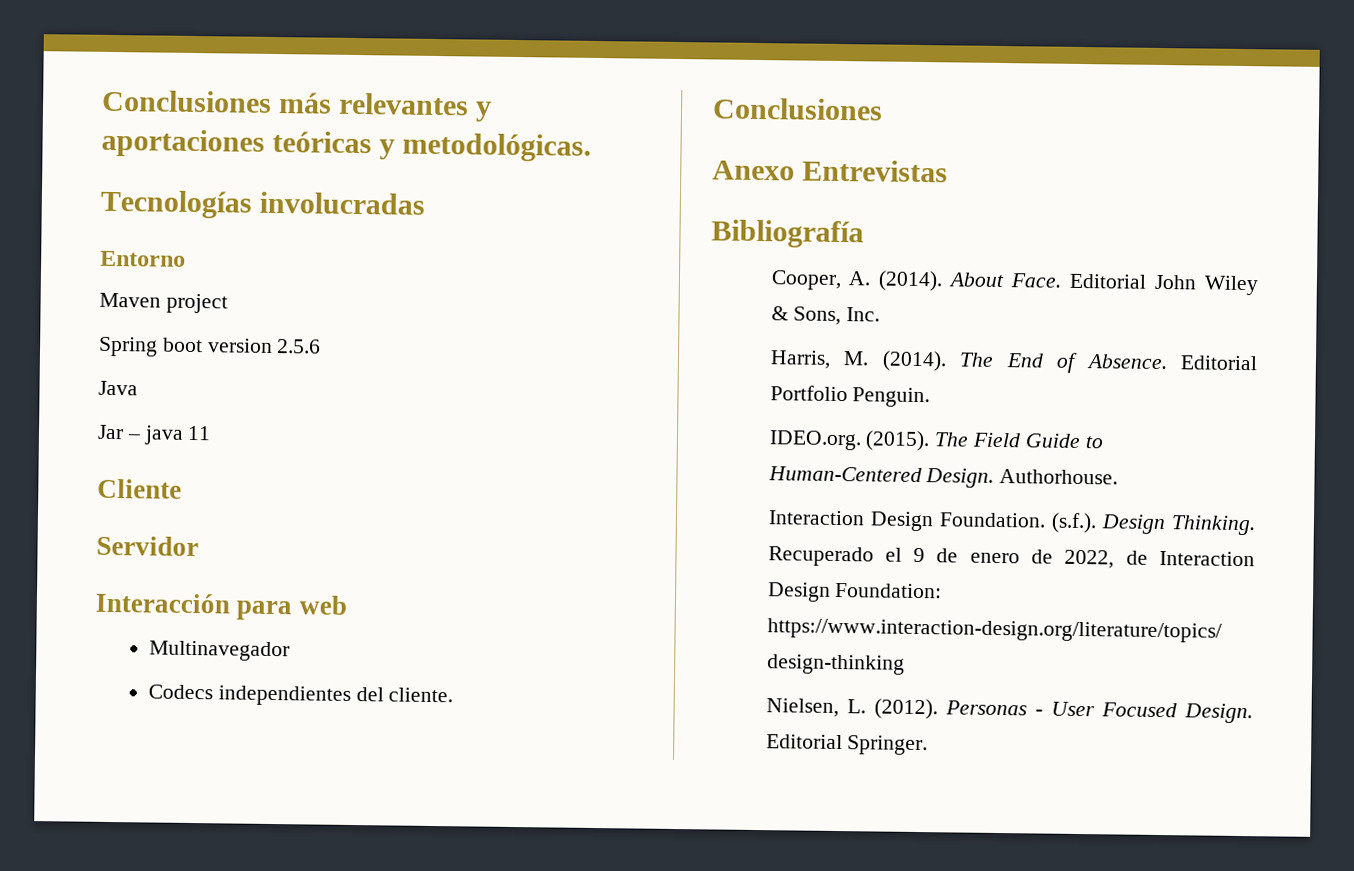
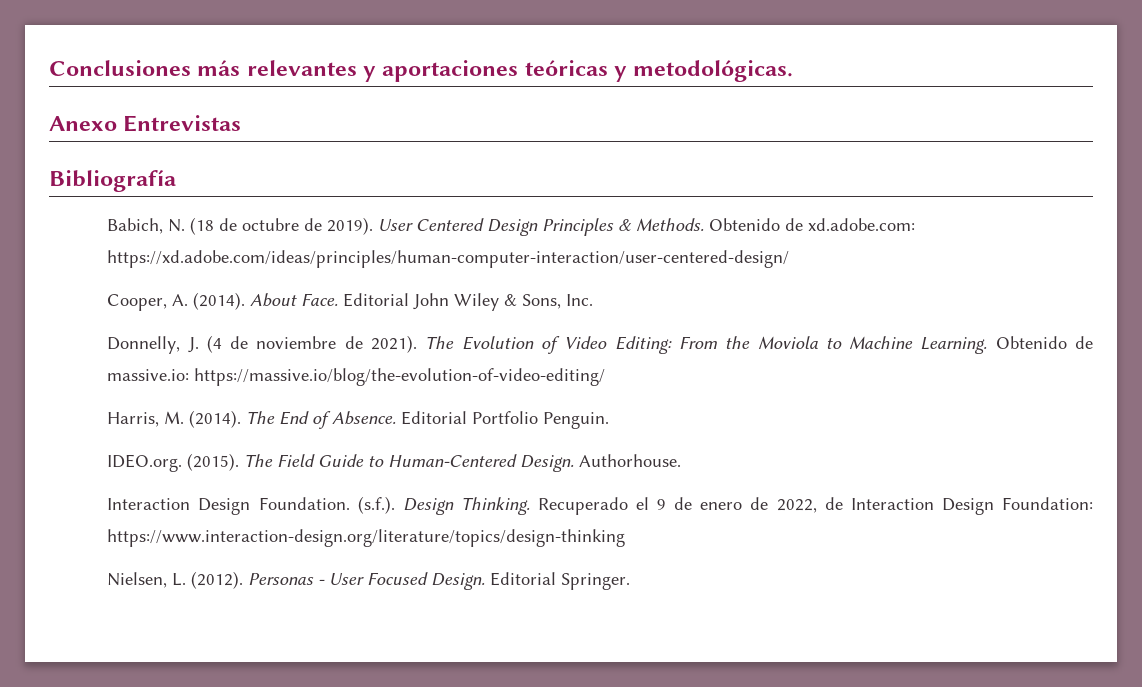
- Tecnologías involucradas
- Entorno
- Maven project
- Spring boot version 2.5.6
- Java
- Jar – java 11
- Cliente
- Servidor
- Interacción para web
- Multinavegador
- Codecs independientes del cliente.
- Conclusiones
  Anexo Entrevistas
  Bibliografía
+ Babich, N. (18 de octubre de 2019). User Centered Design Principles & Methods. Obtenido de xd.adobe.com: https://xd.adobe.com/ideas/principles/human-computer-interaction/user-centered-design/
+ Donnelly, J. (4 de noviembre de 2021). The Evolution of Video Editing: From the Moviola to Machine Learning. Obtenido de massive.io: https://massive.io/blog/the-evolution-of-video-editing/

